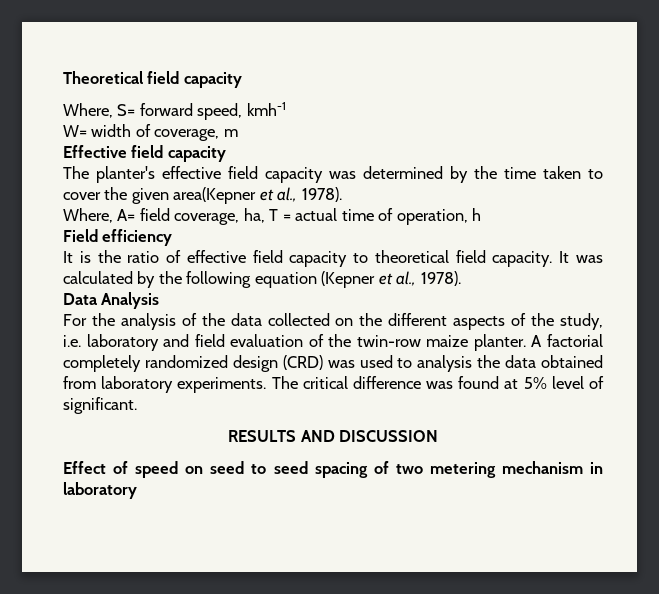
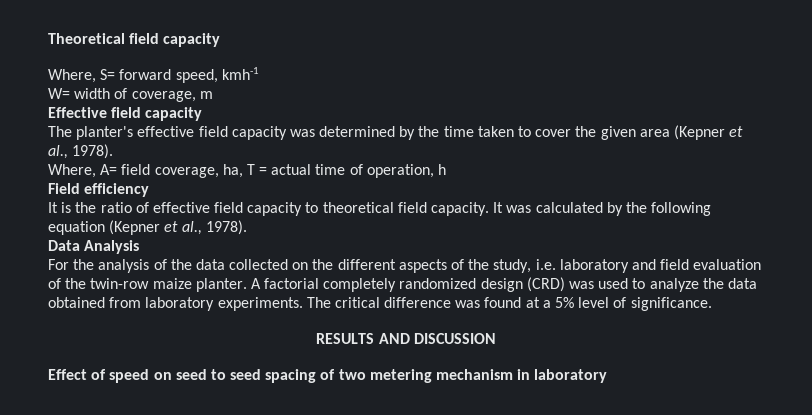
- The planter's effective field capacity was determined by the time taken to cover the given area(Kepner et al., 1978).
+ The planter's effective field capacity was determined by the time taken to cover the given area (Kepner et al., 1978).
- A factorial completely randomized design (CRD) was used to analysis the data obtained from laboratory experiments.
+ A factorial completely randomized design (CRD) was used to analyze the data obtained from laboratory experiments.
- The critical difference was found at 5% level of significant.
+ The critical difference was found at a 5% level of significance.

